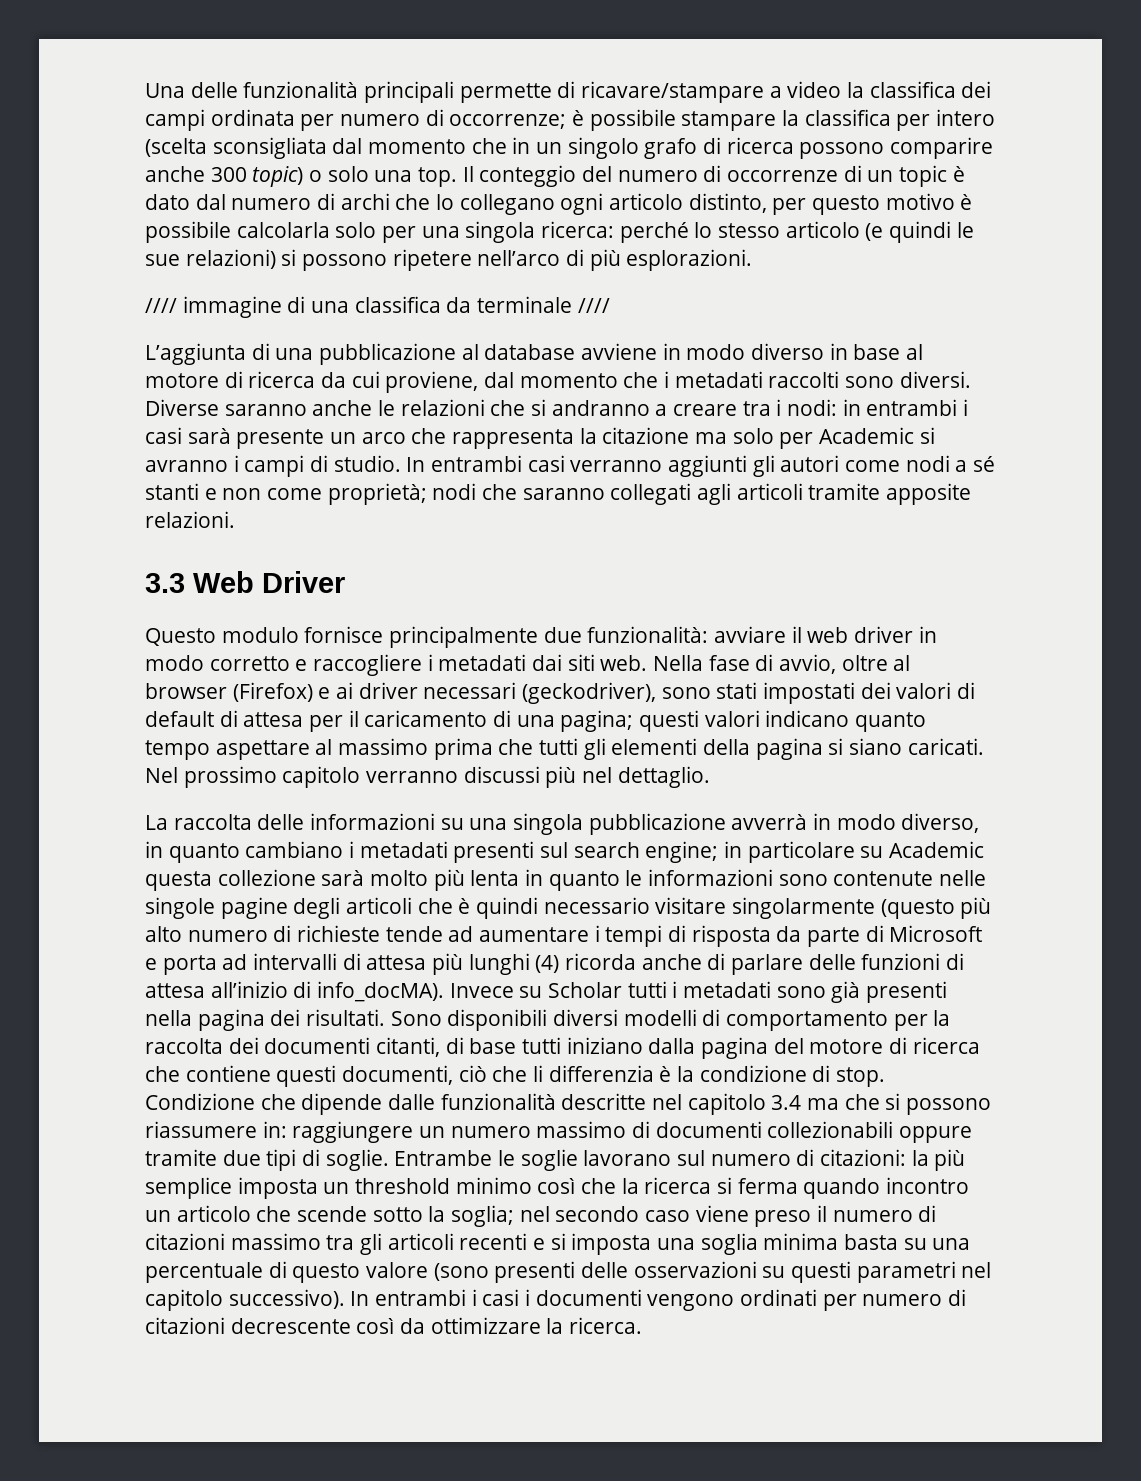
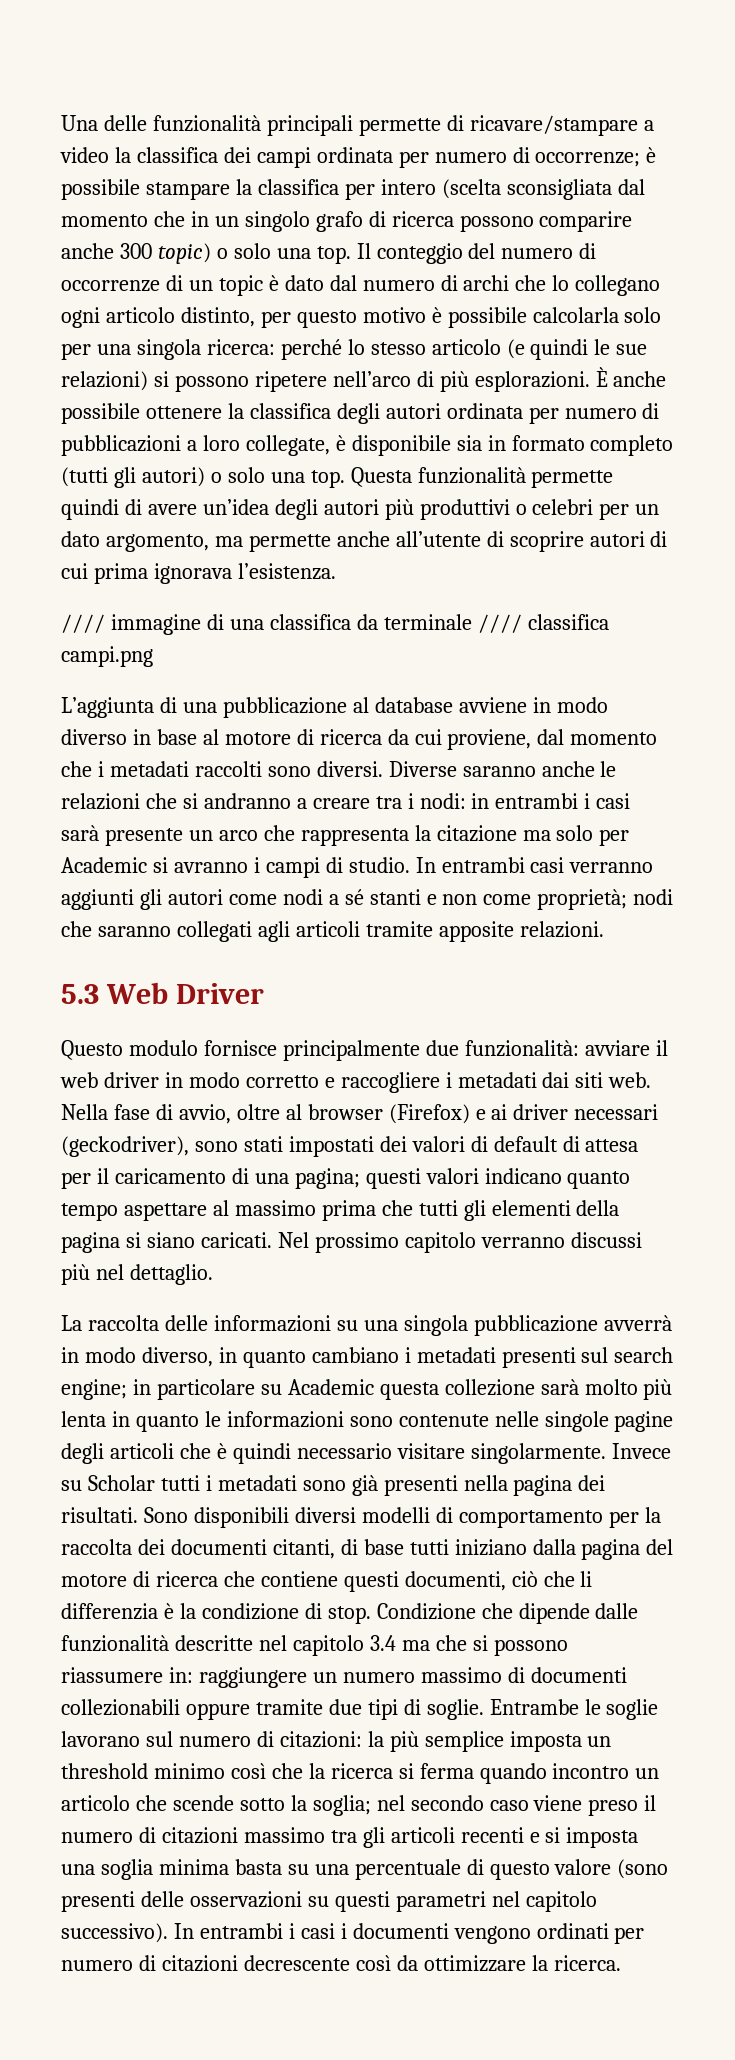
+ È anche possibile ottenere la classifica degli autori ordinata per numero di pubblicazioni a loro collegate, è disponibile sia in formato completo (tutti gli autori) o solo una top. Questa funzionalità permette quindi di avere un’idea degli autori più produttivi o celebri per un dato argomento, ma permette anche all’utente di scoprire autori di cui prima ignorava l’esistenza.
- //// immagine di una classifica da terminale ////
+ //// immagine di una classifica da terminale //// classifica campi.png
- 3.3 Web Driver
+ 5.3 Web Driver
- La raccolta delle informazioni su una singola pubblicazione avverrà in modo diverso, in quanto cambiano i metadati presenti sul search engine; in particolare su Academic questa collezione sarà molto più lenta in quanto le informazioni sono contenute nelle singole pagine degli articoli che è quindi necessario visitare singolarmente (questo più alto numero di richieste tende ad aumentare i tempi di risposta da parte di Microsoft e porta ad intervalli di attesa più lunghi (4) ricorda anche di parlare delle funzioni di attesa all’inizio di info_docMA).
+ La raccolta delle informazioni su una singola pubblicazione avverrà in modo diverso, in quanto cambiano i metadati presenti sul search engine; in particolare su Academic questa collezione sarà molto più lenta in quanto le informazioni sono contenute nelle singole pagine degli articoli che è quindi necessario visitare singolarmente.

